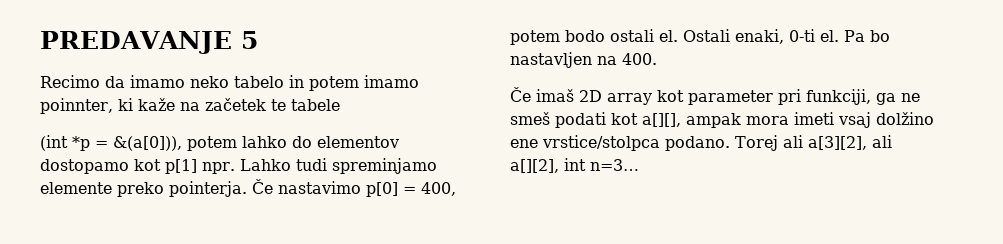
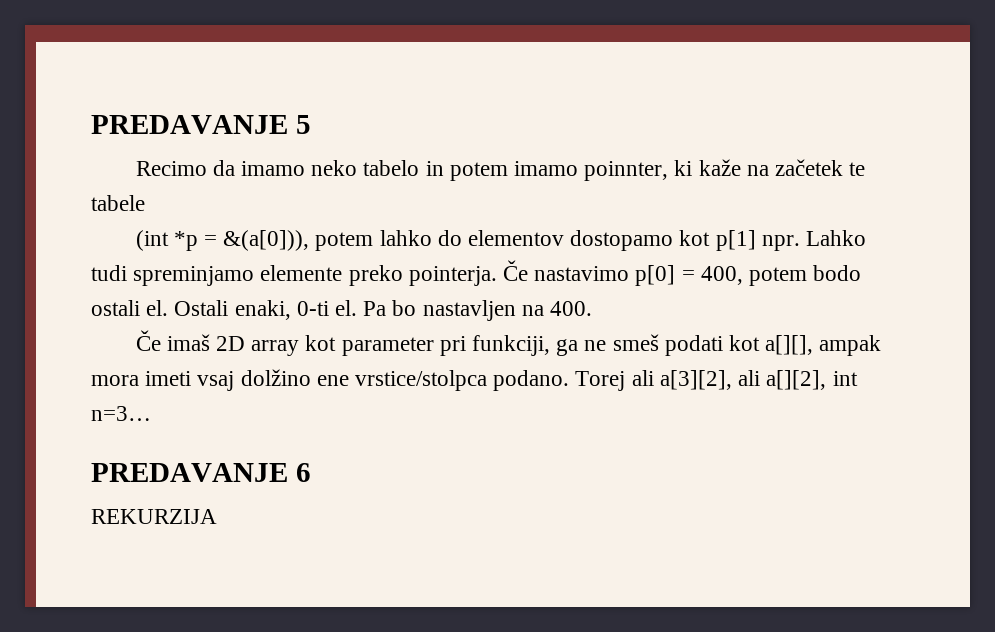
+ PREDAVANJE 6
+ REKURZIJA

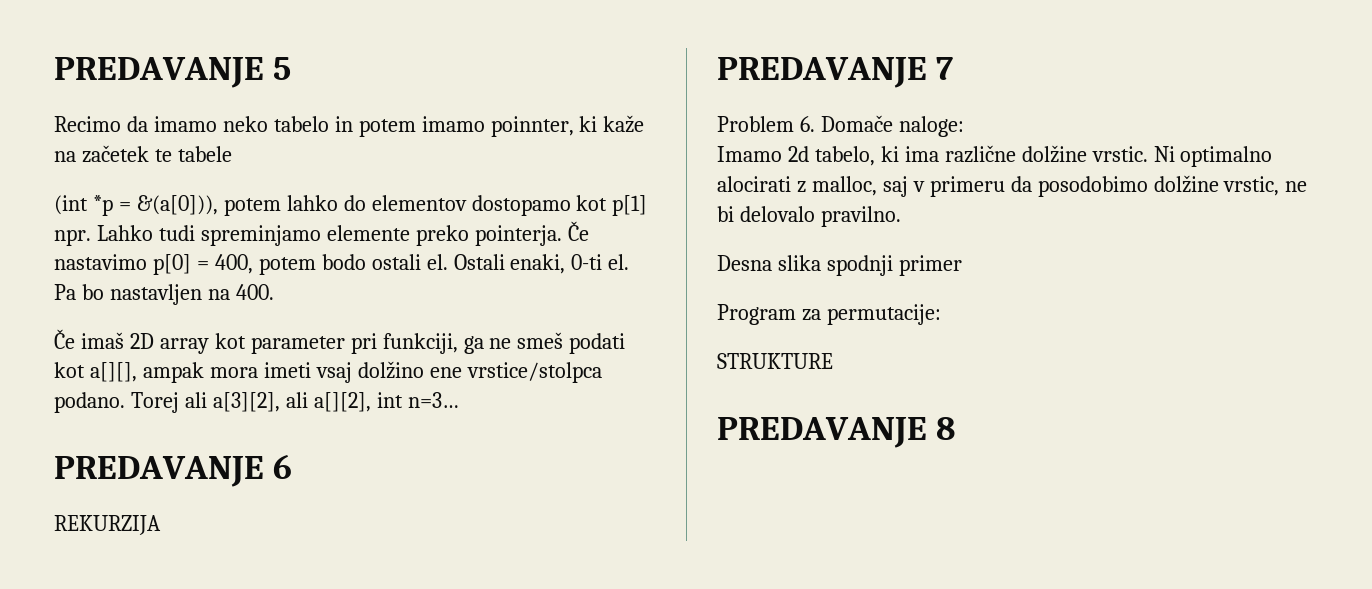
+ PREDAVANJE 7
+ Problem 6. Domače naloge:
+ Imamo 2d tabelo, ki ima različne dolžine vrstic. Ni optimalno alocirati z malloc, saj v primeru da posodobimo dolžine vrstic, ne bi delovalo pravilno.
+ Desna slika spodnji primer
+ Program za permutacije:
+ STRUKTURE
+ PREDAVANJE 8

